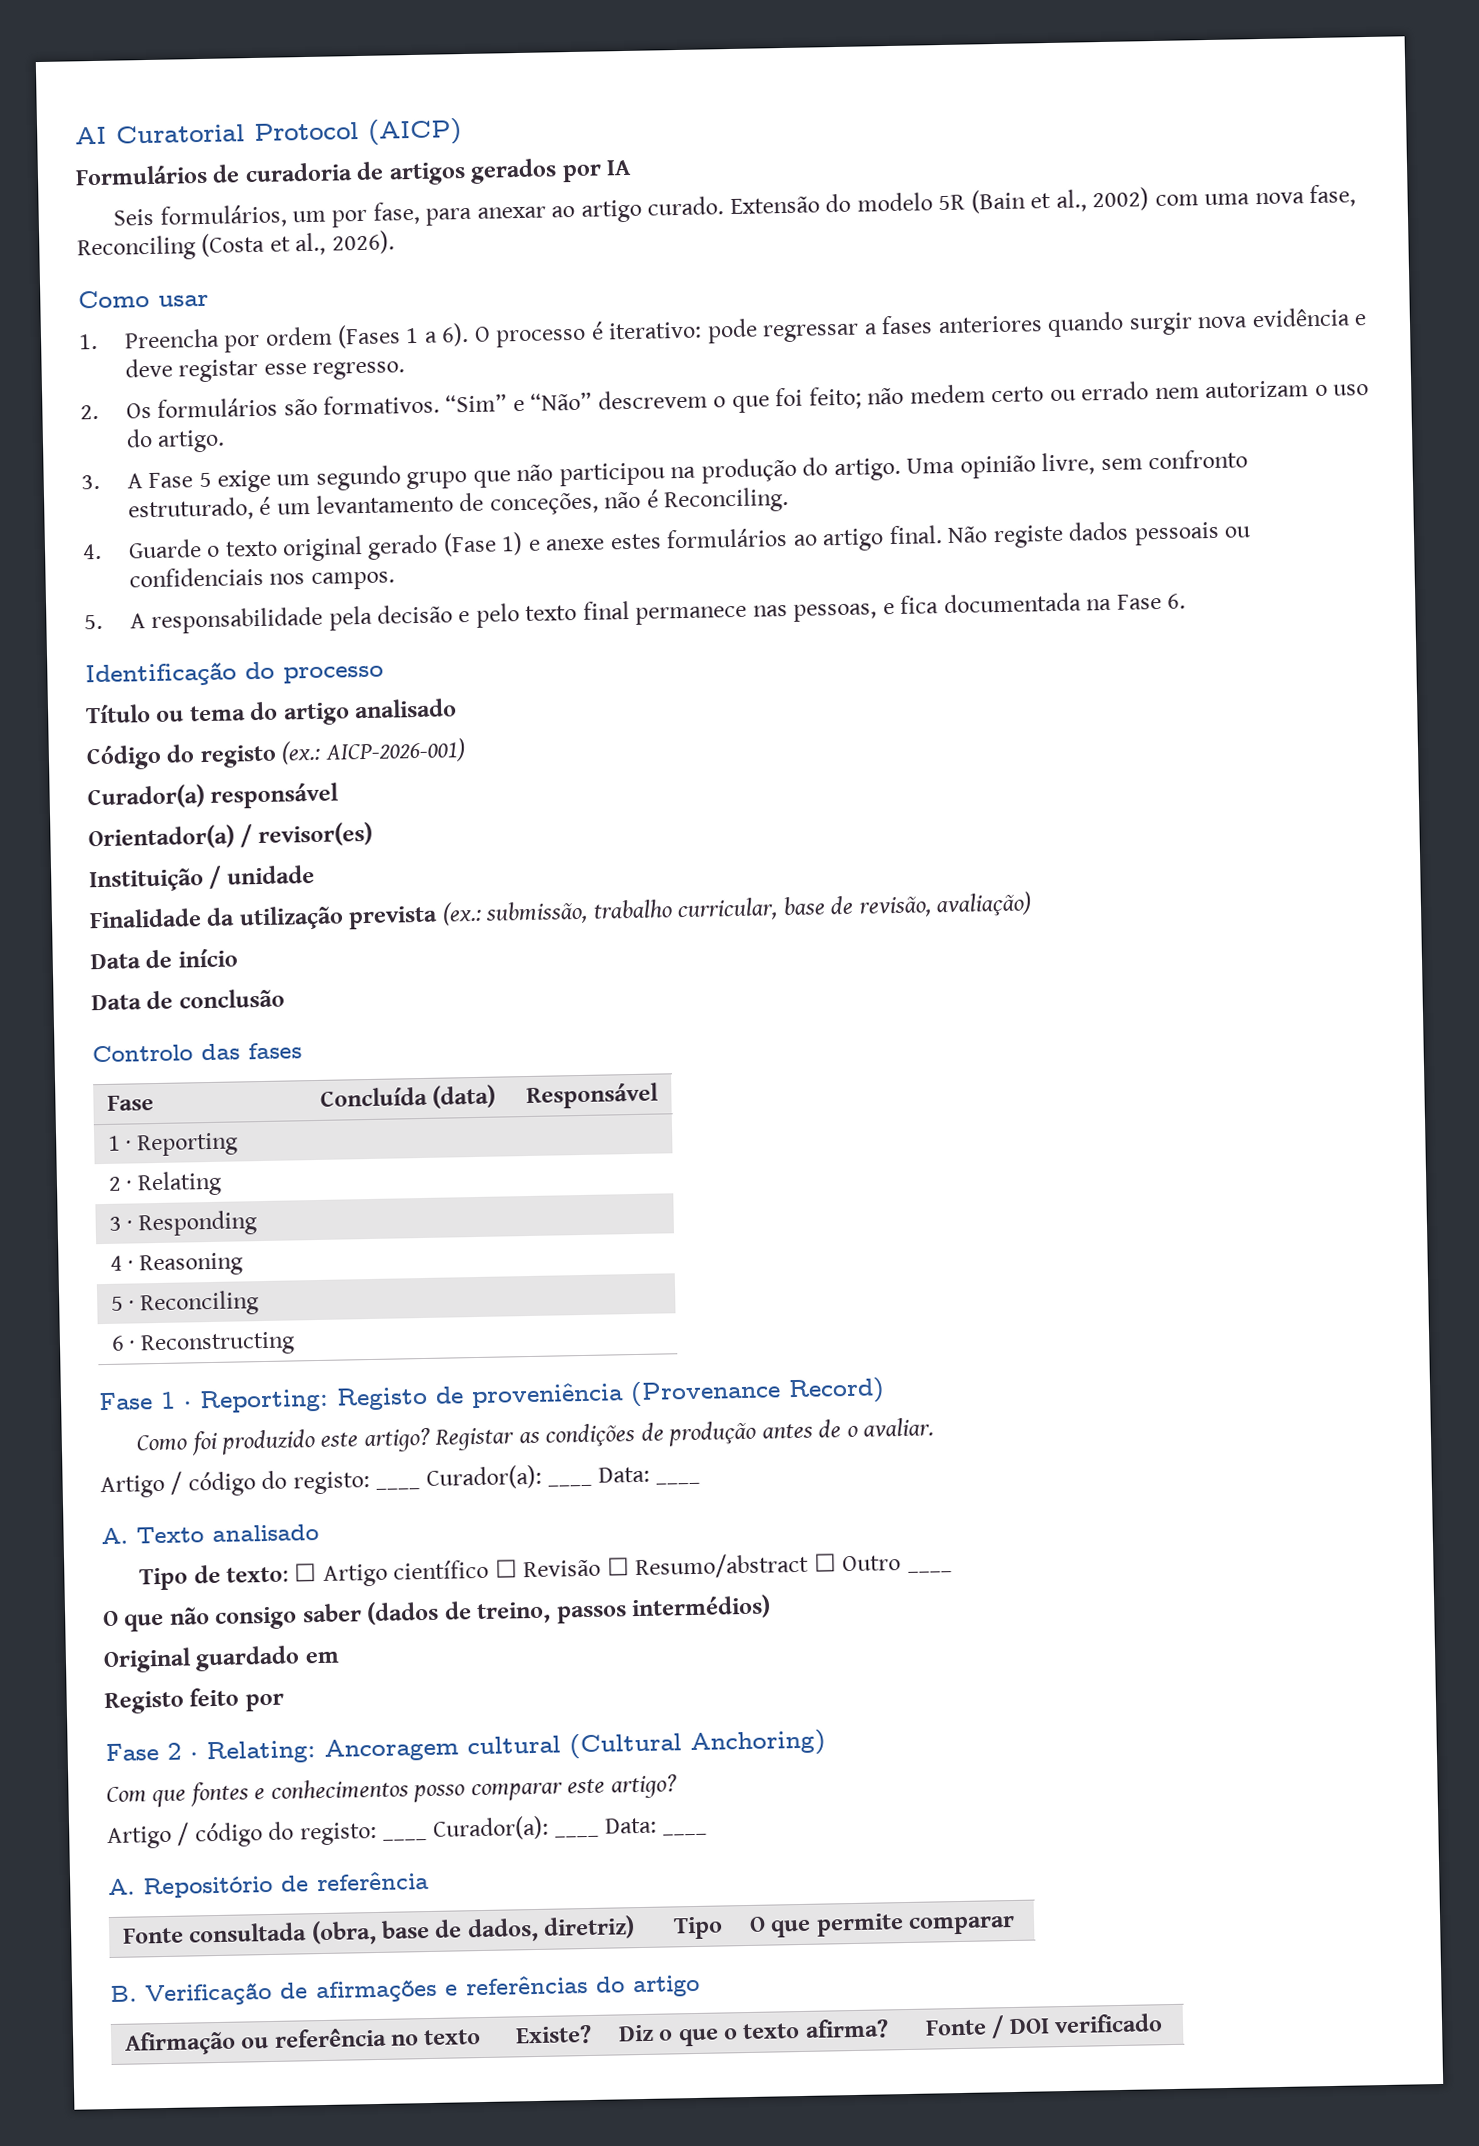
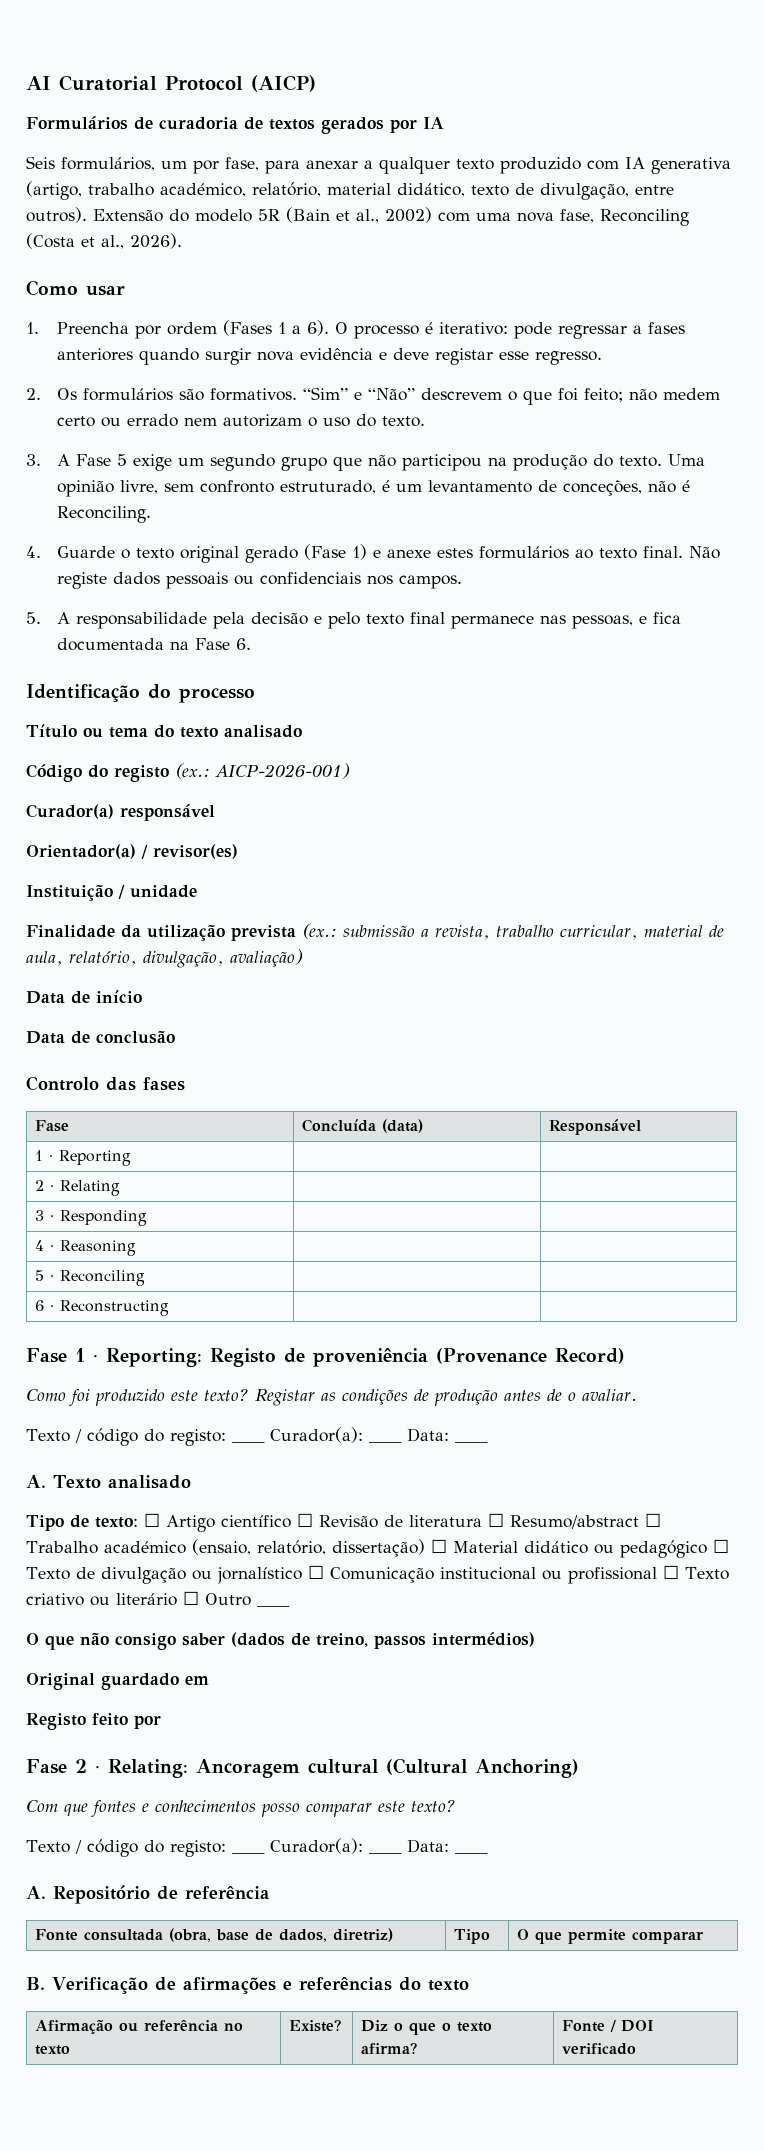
- Formulários de curadoria de artigos gerados por IA
+ Formulários de curadoria de textos gerados por IA
- Seis formulários, um por fase, para anexar ao artigo curado.
+ Seis formulários, um por fase, para anexar a qualquer texto produzido com IA generativa (artigo, trabalho académico, relatório, material didático, texto de divulgação, entre outros).
- “Sim” e “Não” descrevem o que foi feito; não medem certo ou errado nem autorizam o uso do artigo.
+ “Sim” e “Não” descrevem o que foi feito; não medem certo ou errado nem autorizam o uso do texto.
- 3. A Fase 5 exige um segundo grupo que não participou na produção do artigo.
+ 3. A Fase 5 exige um segundo grupo que não participou na produção do texto.
- 4. Guarde o texto original gerado (Fase 1) e anexe estes formulários ao artigo final.
+ 4. Guarde o texto original gerado (Fase 1) e anexe estes formulários ao texto final.
- Título ou tema do artigo analisado
+ Título ou tema do texto analisado
- Finalidade da utilização prevista (ex.: submissão, trabalho curricular, base de revisão, avaliação)
+ Finalidade da utilização prevista (ex.: submissão a revista, trabalho curricular, material de aula, relatório, divulgação, avaliação)
- Como foi produzido este artigo?
+ Como foi produzido este texto?
  Registar as condições de produção antes de o avaliar.
- Artigo / código do registo: ____ Curador(a): ____ Data: ____
+ Texto / código do registo: ____ Curador(a): ____ Data: ____
- Tipo de texto: ☐ Artigo científico ☐ Revisão ☐ Resumo/abstract ☐ Outro ____
+ Tipo de texto: ☐ Artigo científico ☐ Revisão de literatura ☐ Resumo/abstract ☐ Trabalho académico (ensaio, relatório, dissertação) ☐ Material didático ou pedagógico ☐ Texto de divulgação ou jornalístico ☐ Comunicação institucional ou profissional ☐ Texto criativo ou literário ☐ Outro ____
- Com que fontes e conhecimentos posso comparar este artigo?
- Artigo / código do registo: ____ Curador(a): ____ Data: ____
+ Com que fontes e conhecimentos posso comparar este texto?
+ Texto / código do registo: ____ Curador(a): ____ Data: ____
- B. Verificação de afirmações e referências do artigo
+ B. Verificação de afirmações e referências do texto

